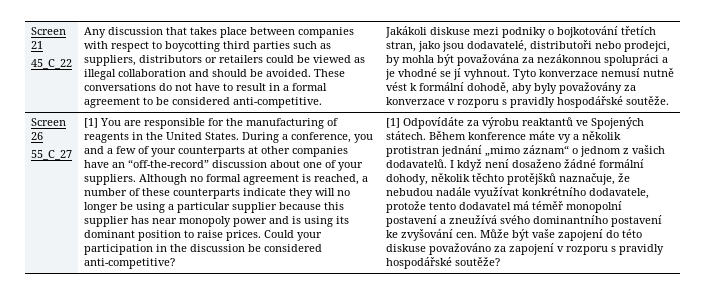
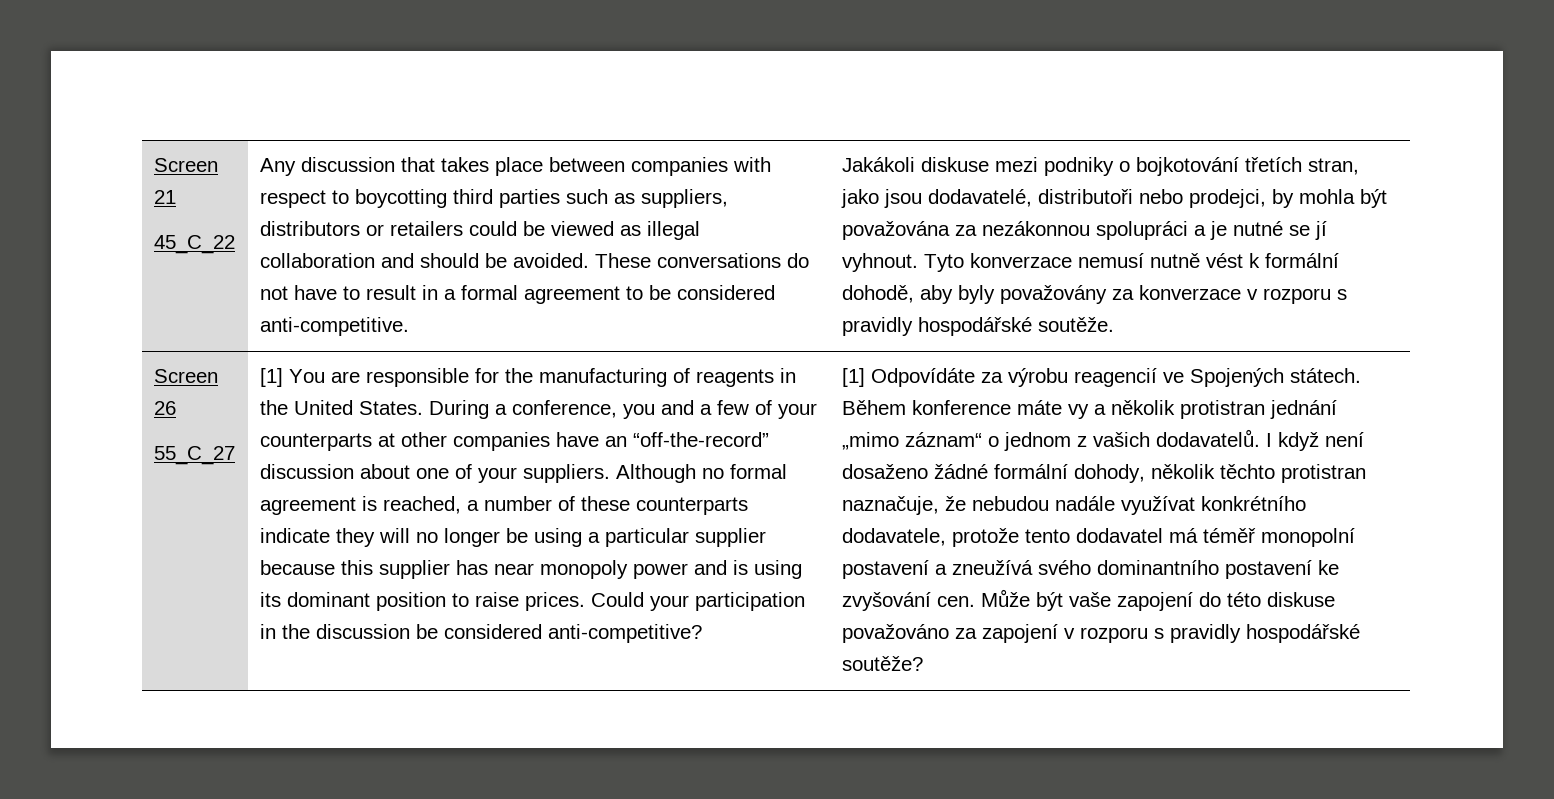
- Jakákoli diskuse mezi podniky o bojkotování třetích stran, jako jsou dodavatelé, distributoři nebo prodejci, by mohla být považována za nezákonnou spolupráci a je vhodné se jí vyhnout.
+ Jakákoli diskuse mezi podniky o bojkotování třetích stran, jako jsou dodavatelé, distributoři nebo prodejci, by mohla být považována za nezákonnou spolupráci a je nutné se jí vyhnout.
- [1] Odpovídáte za výrobu reaktantů ve Spojených státech.
+ [1] Odpovídáte za výrobu reagencií ve Spojených státech.
- I když není dosaženo žádné formální dohody, několik těchto protějšků naznačuje, že nebudou nadále využívat konkrétního dodavatele, protože tento dodavatel má téměř monopolní postavení a zneužívá svého dominantního postavení ke zvyšování cen.
+ I když není dosaženo žádné formální dohody, několik těchto protistran naznačuje, že nebudou nadále využívat konkrétního dodavatele, protože tento dodavatel má téměř monopolní postavení a zneužívá svého dominantního postavení ke zvyšování cen.

